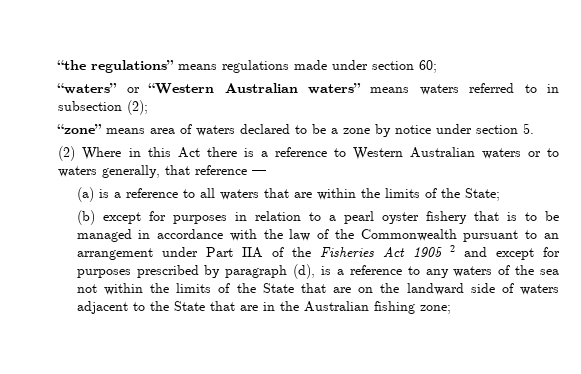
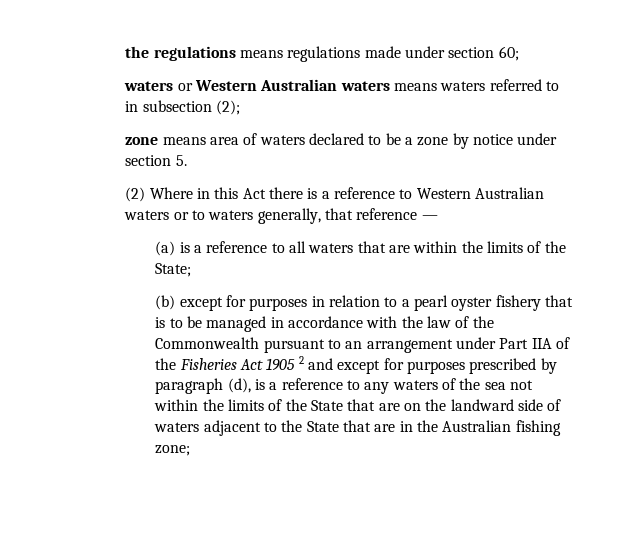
- “the regulations” means regulations made under section 60;
+ the regulations means regulations made under section 60;
- “waters” or “Western Australian waters” means waters referred to in subsection (2);
+ waters or Western Australian waters means waters referred to in subsection (2);
- “zone” means area of waters declared to be a zone by notice under section 5.
+ zone means area of waters declared to be a zone by notice under section 5.

